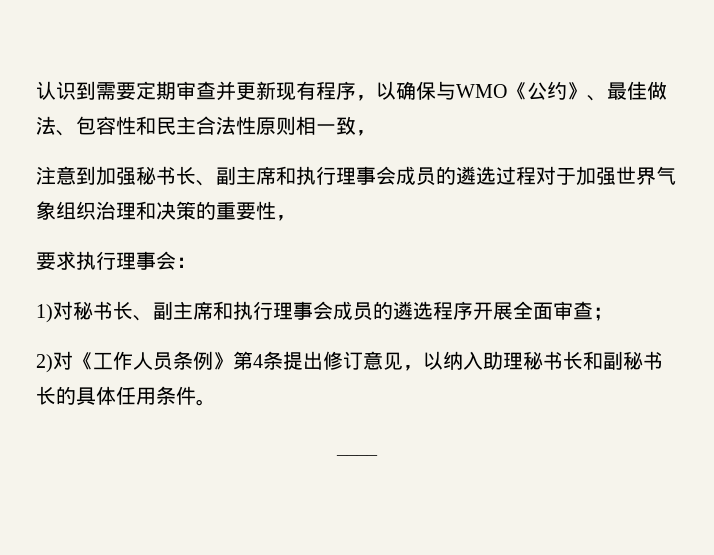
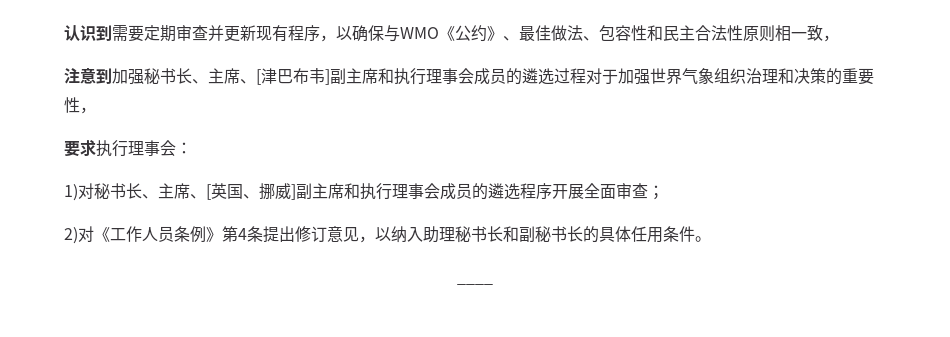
- 注意到加强秘书长、副主席和执行理事会成员的遴选过程对于加强世界气象组织治理和决策的重要性，
+ 注意到加强秘书长、主席、[津巴布韦]副主席和执行理事会成员的遴选过程对于加强世界气象组织治理和决策的重要性，
- 1)对秘书长、副主席和执行理事会成员的遴选程序开展全面审查；
+ 1)对秘书长、主席、[英国、挪威]副主席和执行理事会成员的遴选程序开展全面审查；

